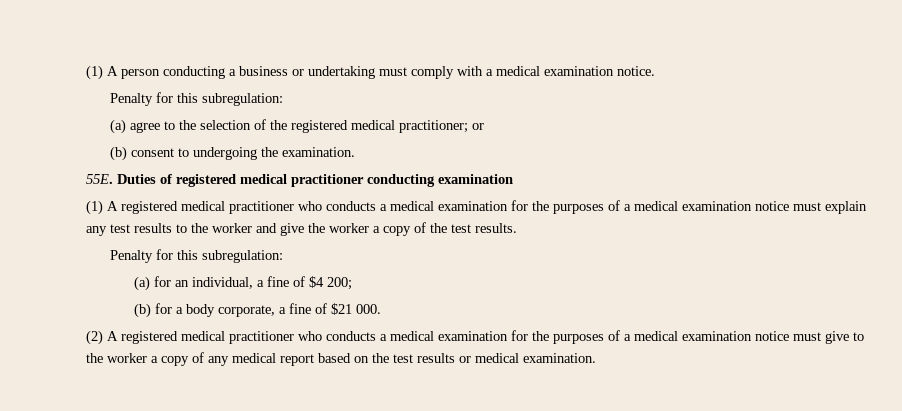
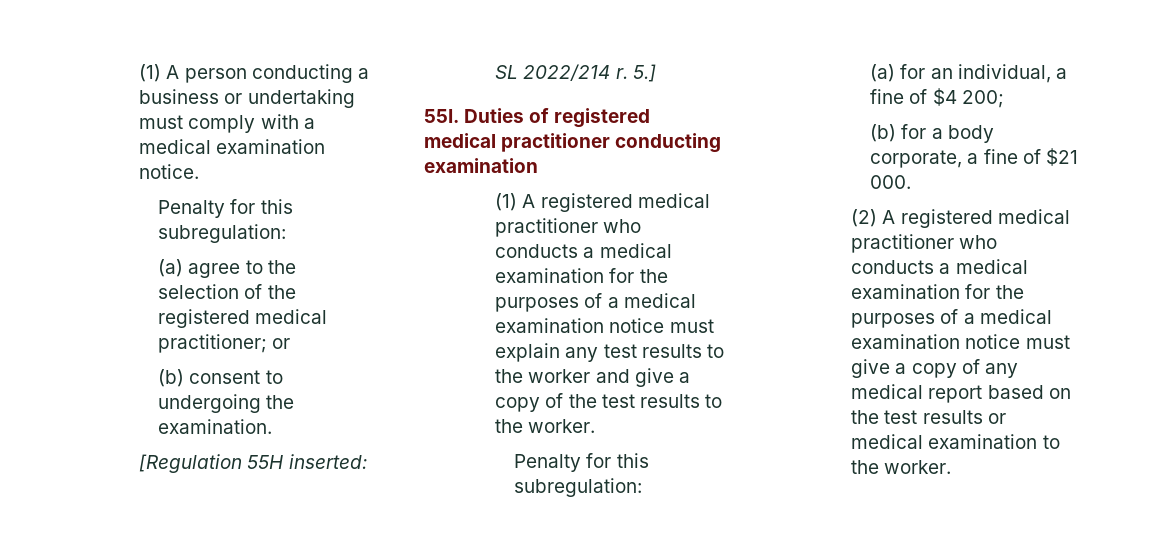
- 55E.
+ [Regulation 55H inserted: SL 2022/214 r. 5.]
+ 55I.
- (1) A registered medical practitioner who conducts a medical examination for the purposes of a medical examination notice must explain any test results to the worker and give the worker a copy of the test results.
+ (1) A registered medical practitioner who conducts a medical examination for the purposes of a medical examination notice must explain any test results to the worker and give a copy of the test results to the worker.
- (2) A registered medical practitioner who conducts a medical examination for the purposes of a medical examination notice must give to the worker a copy of any medical report based on the test results or medical examination.
+ (2) A registered medical practitioner who conducts a medical examination for the purposes of a medical examination notice must give a copy of any medical report based on the test results or medical examination to the worker.

